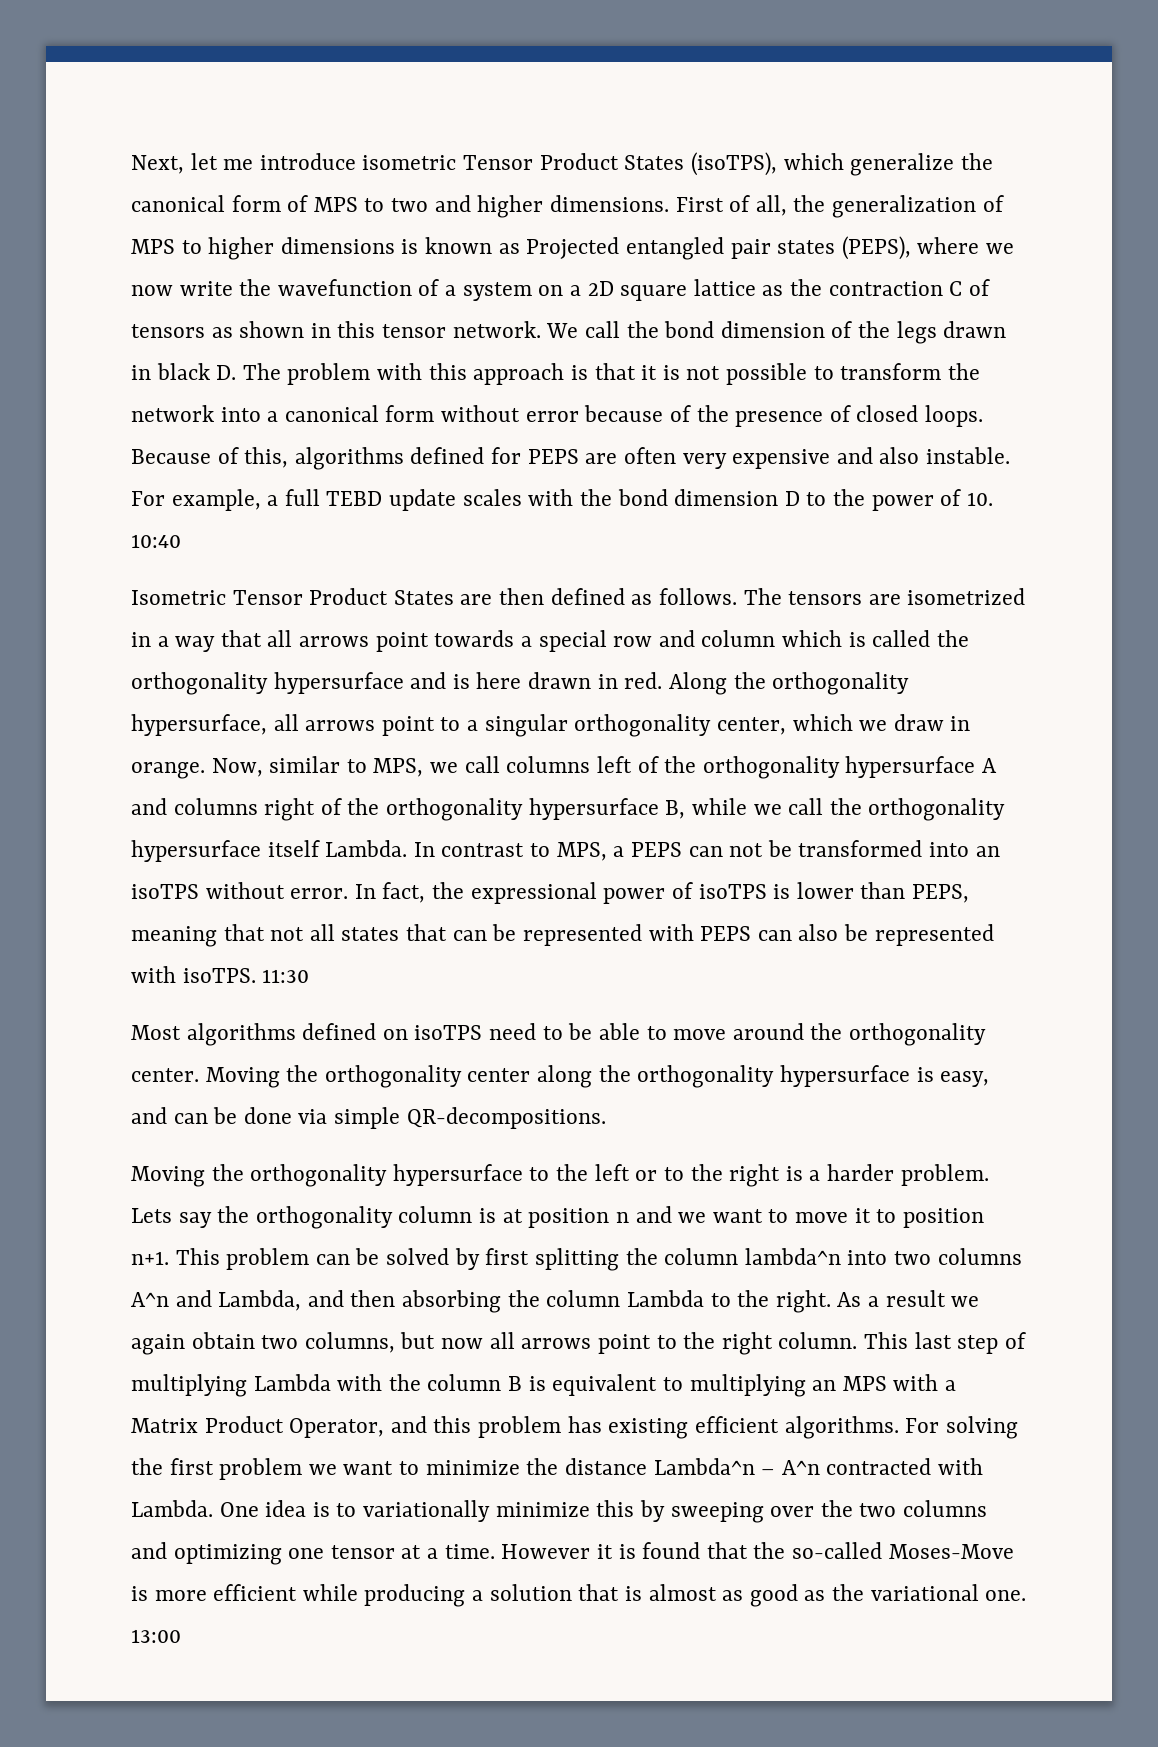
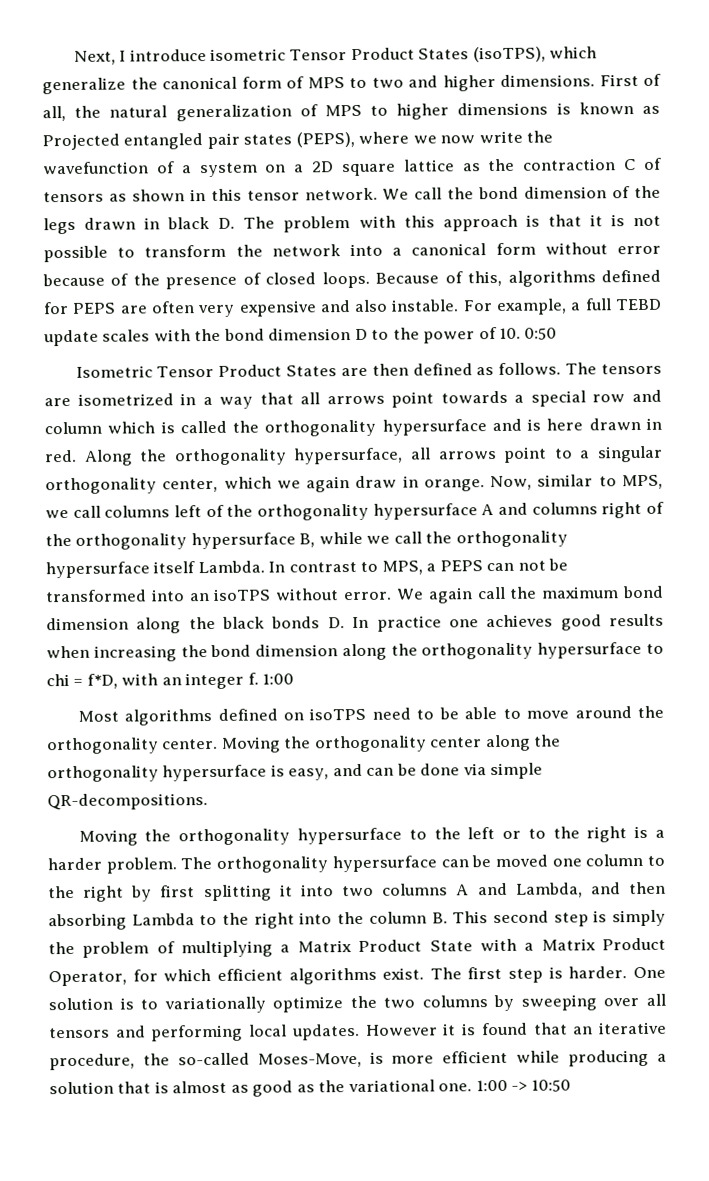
- Next, let me introduce isometric Tensor Product States (isoTPS), which generalize the canonical form of MPS to two and higher dimensions.
+ Next, I introduce isometric Tensor Product States (isoTPS), which generalize the canonical form of MPS to two and higher dimensions.
- First of all, the generalization of MPS to higher dimensions is known as Projected entangled pair states (PEPS), where we now write the wavefunction of a system on a 2D square lattice as the contraction C of tensors as shown in this tensor network.
+ First of all, the natural generalization of MPS to higher dimensions is known as Projected entangled pair states (PEPS), where we now write the wavefunction of a system on a 2D square lattice as the contraction C of tensors as shown in this tensor network.
- For example, a full TEBD update scales with the bond dimension D to the power of 10. 10:40
+ For example, a full TEBD update scales with the bond dimension D to the power of 10. 0:50
- Along the orthogonality hypersurface, all arrows point to a singular orthogonality center, which we draw in orange.
+ Along the orthogonality hypersurface, all arrows point to a singular orthogonality center, which we again draw in orange.
- In fact, the expressional power of isoTPS is lower than PEPS, meaning that not all states that can be represented with PEPS can also be represented with isoTPS. 11:30
+ We again call the maximum bond dimension along the black bonds D. In practice one achieves good results when increasing the bond dimension along the orthogonality hypersurface to chi = f*D, with an integer f. 1:00
- Lets say the orthogonality column is at position n and we want to move it to position n+1. This problem can be solved by first splitting the column lambda^n into two columns A^n and Lambda, and then absorbing the column Lambda to the right. As a result we again obtain two columns, but now all arrows point to the right column. This last step of multiplying Lambda with the column B is equivalent to multiplying an MPS with a Matrix Product Operator, and this problem has existing efficient algorithms. For solving the first problem we want to minimize the distance Lambda^n – A^n contracted with Lambda. One idea is to variationally minimize this by sweeping over the two columns and optimizing one tensor at a time.
+ The orthogonality hypersurface can be moved one column to the right by first splitting it into two columns A and Lambda, and then absorbing Lambda to the right into the column B. This second step is simply the problem of multiplying a Matrix Product State with a Matrix Product Operator, for which efficient algorithms exist. The first step is harder. One solution is to variationally optimize the two columns by sweeping over all tensors and performing local updates.
- However it is found that the so-called Moses-Move is more efficient while producing a solution that is almost as good as the variational one.
+ However it is found that an iterative procedure, the so-called Moses-Move, is more efficient while producing a solution that is almost as good as the variational one.
- 13:00
+ 1:00 -> 10:50

